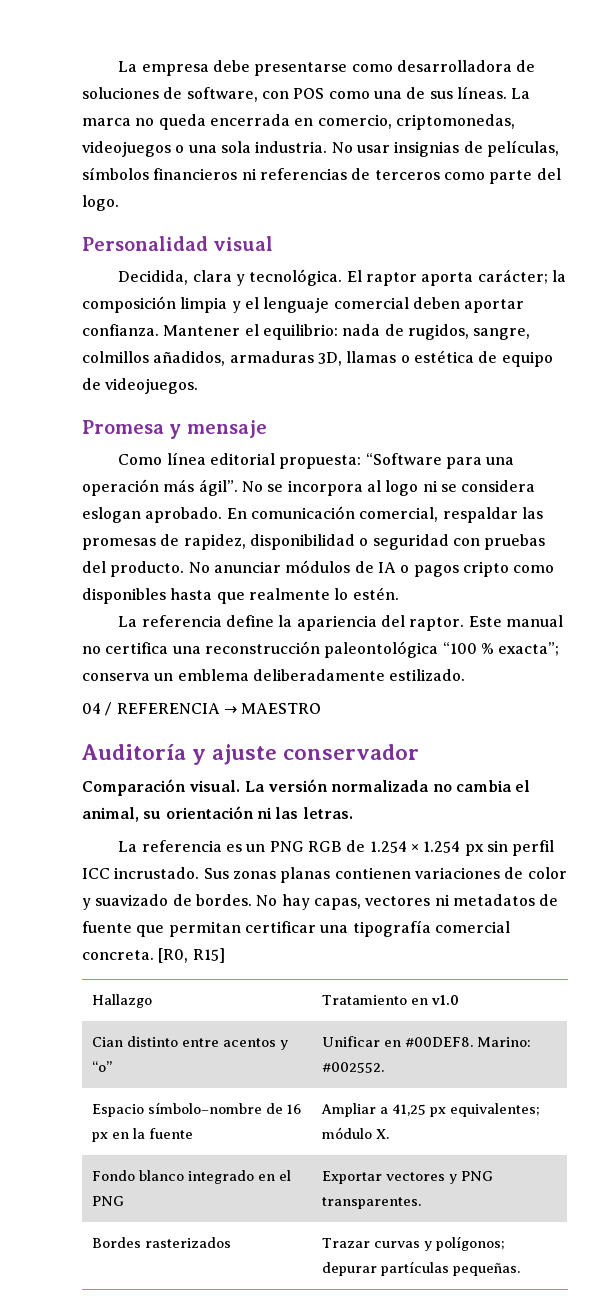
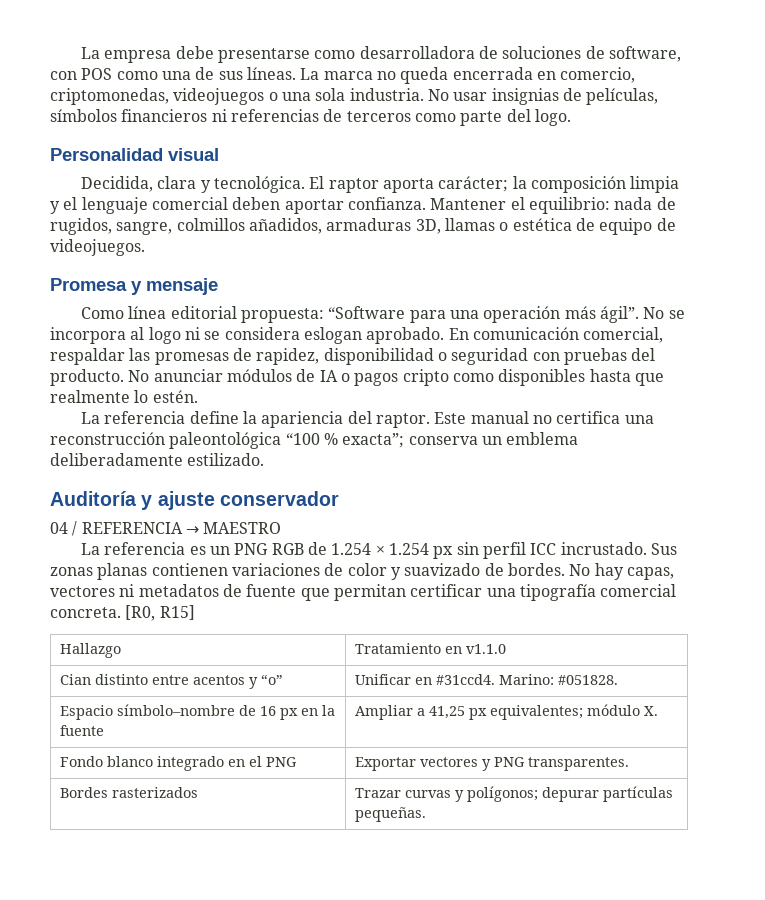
+ Auditoría y ajuste conservador
- Auditoría y ajuste conservador
- Comparación visual. La versión normalizada no cambia el animal, su orientación ni las letras.
- Hallazgo | Tratamiento en v1.0
+ Hallazgo | Tratamiento en v1.1.0
- Cian distinto entre acentos y “o” | Unificar en #00DEF8. Marino: #002552.
+ Cian distinto entre acentos y “o” | Unificar en #31ccd4. Marino: #051828.

